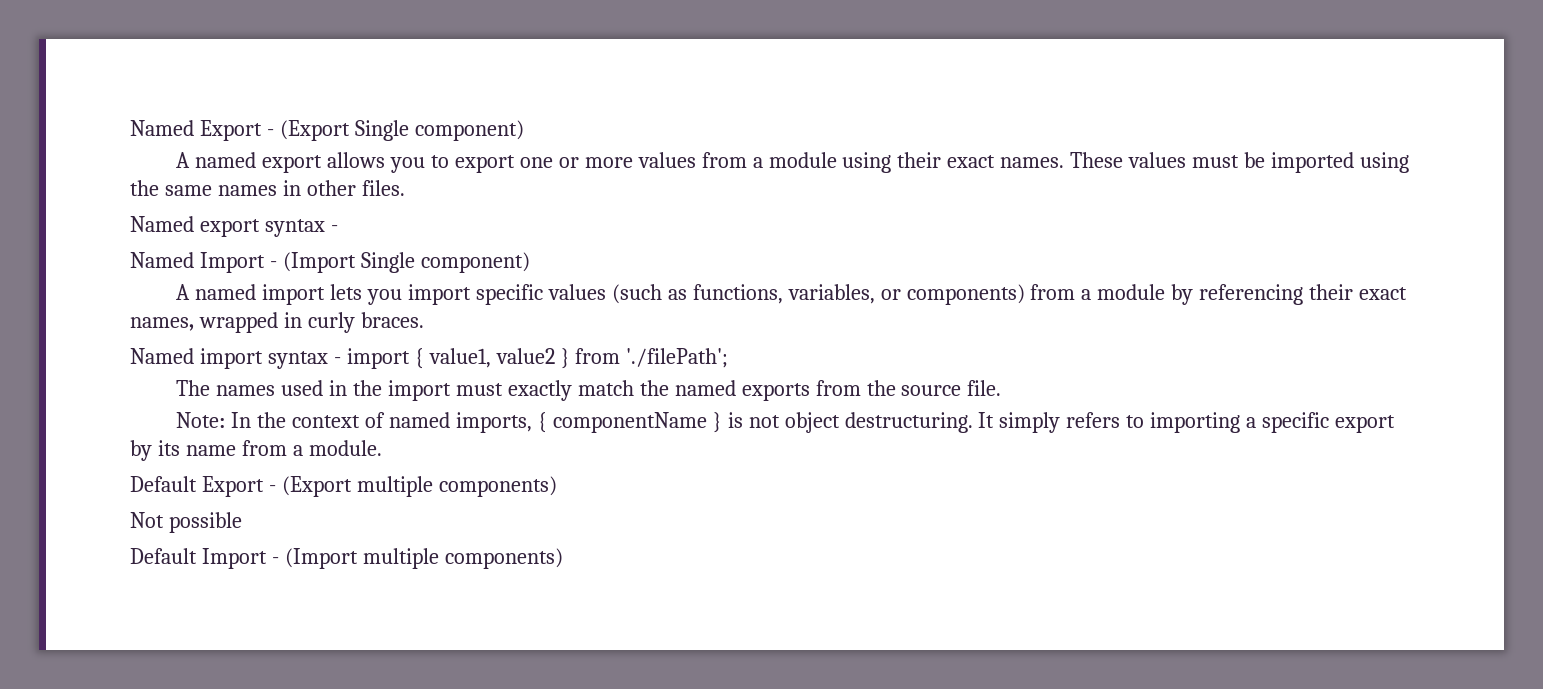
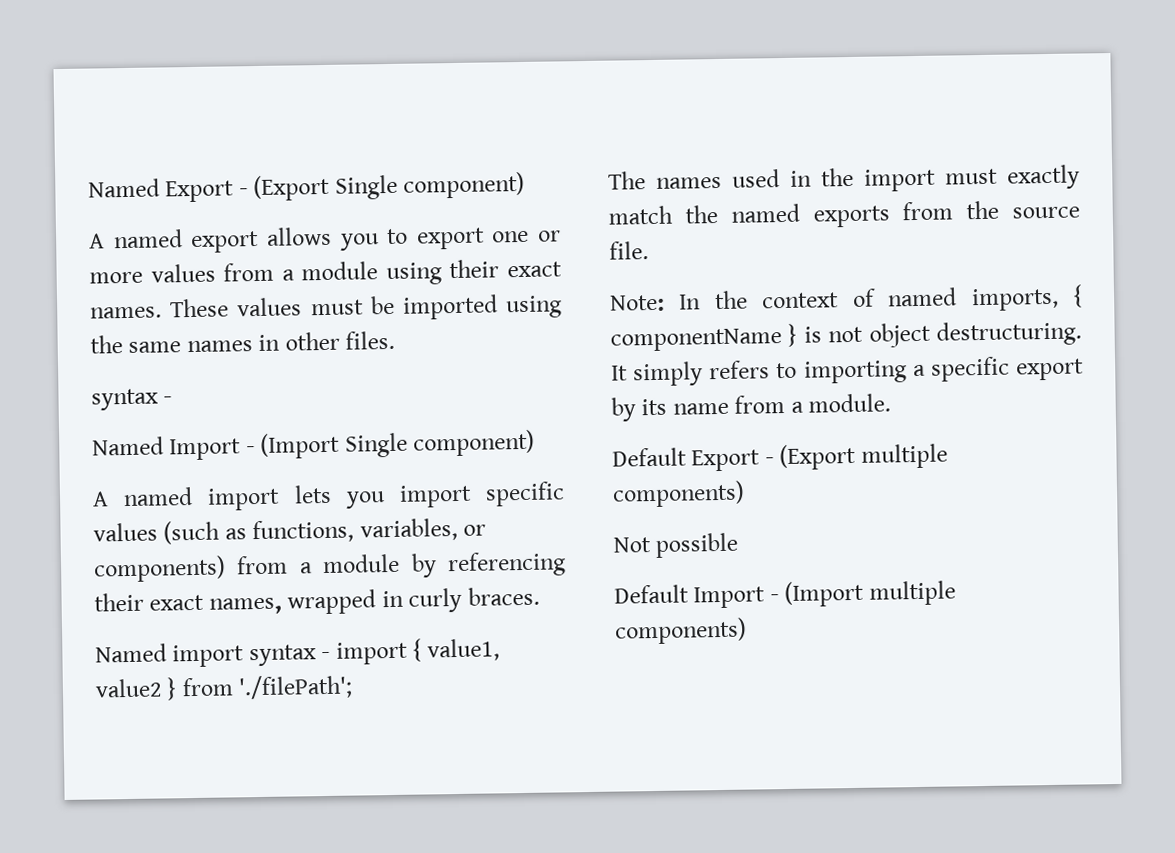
  These values must be imported using the same names in other files.
- Named export syntax -
+ syntax -

